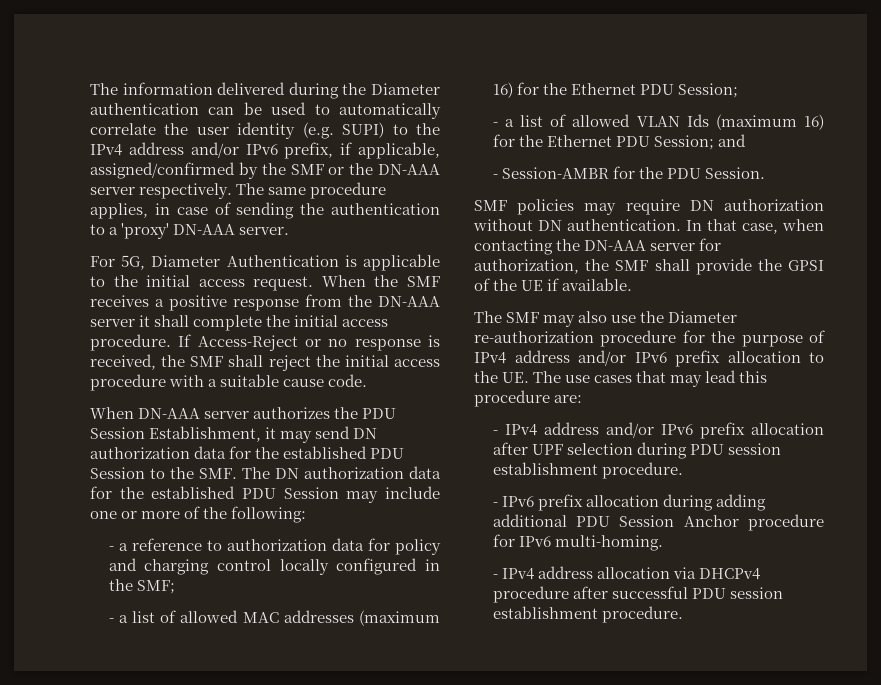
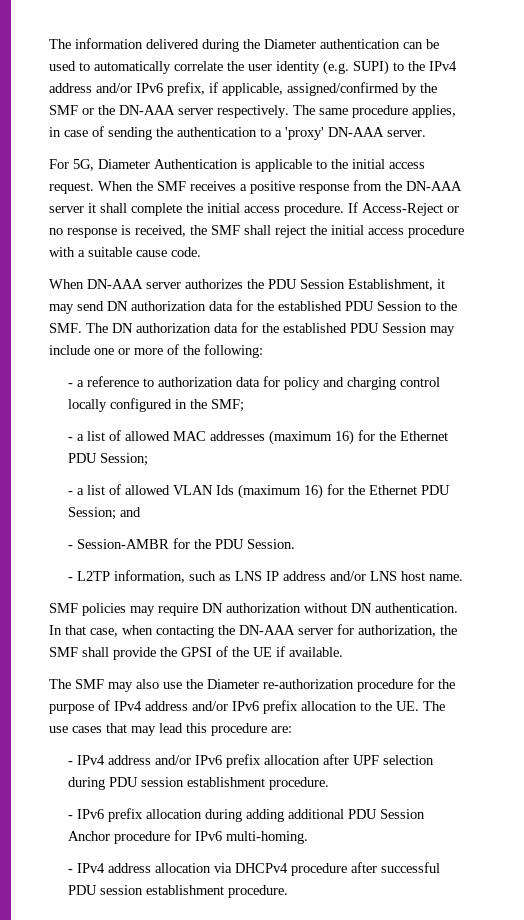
+ - L2TP information, such as LNS IP address and/or LNS host name.

